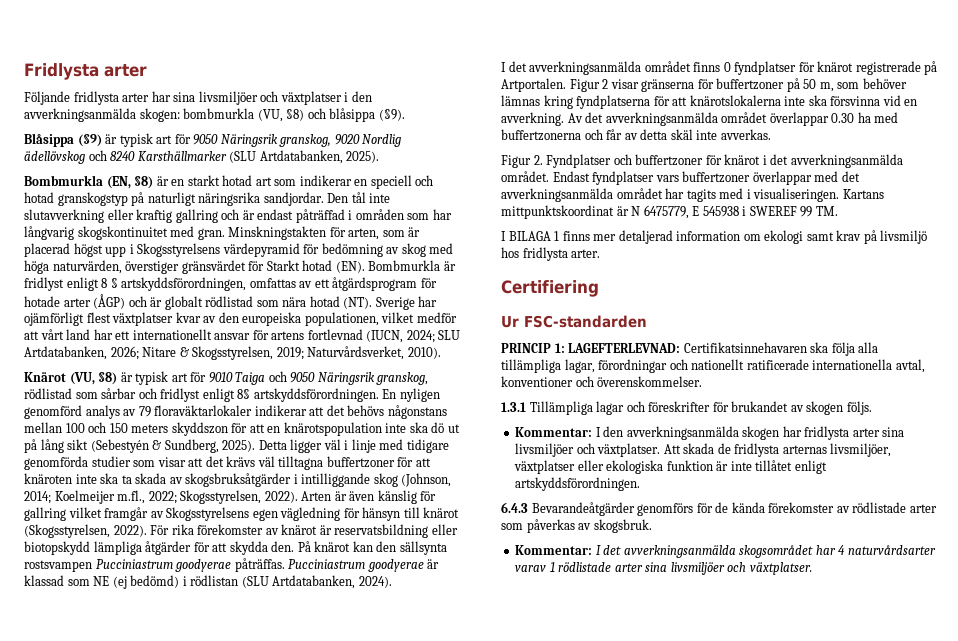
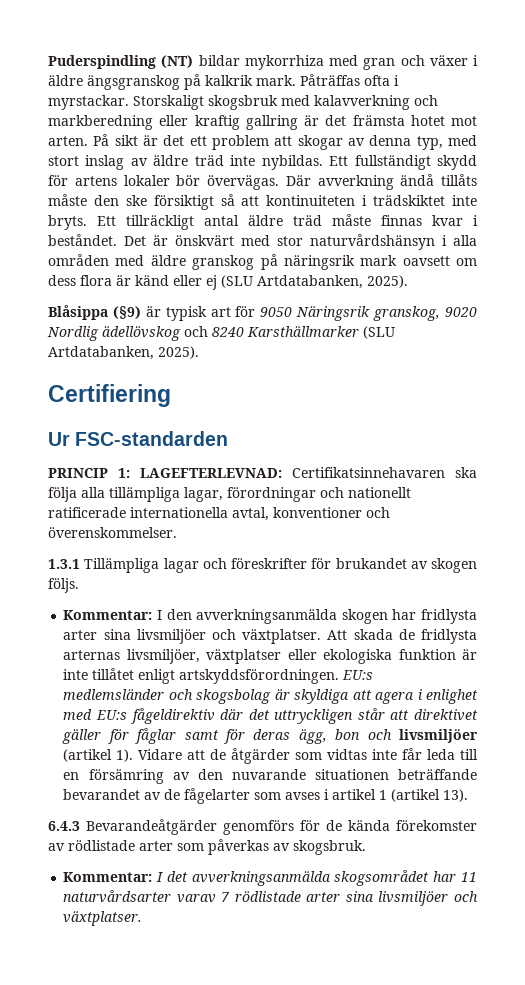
- Fridlysta arter
- Följande fridlysta arter har sina livsmiljöer och växtplatser i den avverkningsanmälda skogen: bombmurkla (VU, §8) och blåsippa (§9).
+ Puderspindling (NT) bildar mykorrhiza med gran och växer i äldre ängsgranskog på kalkrik mark. Påträffas ofta i myrstackar. Storskaligt skogsbruk med kalavverkning och markberedning eller kraftig gallring är det främsta hotet mot arten. På sikt är det ett problem att skogar av denna typ, med stort inslag av äldre träd inte nybildas. Ett fullständigt skydd för artens lokaler bör övervägas. Där avverkning ändå tillåts måste den ske försiktigt så att kontinuiteten i trädskiktet inte bryts. Ett tillräckligt antal äldre träd måste finnas kvar i beståndet. Det är önskvärt med stor naturvårdshänsyn i alla områden med äldre granskog på näringsrik mark oavsett om dess flora är känd eller ej (SLU Artdatabanken, 2025).
- Bombmurkla (EN, §8) är en starkt hotad art som indikerar en speciell och hotad granskogstyp på naturligt näringsrika sandjordar. Den tål inte slutavverkning eller kraftig gallring och är endast påträffad i områden som har långvarig skogskontinuitet med gran. Minskningstakten för arten, som är placerad högst upp i Skogsstyrelsens värdepyramid för bedömning av skog med höga naturvärden, överstiger gränsvärdet för Starkt hotad (EN). Bombmurkla är fridlyst enligt 8 § artskyddsförordningen, omfattas av ett åtgärdsprogram för hotade arter (ÅGP) och är globalt rödlistad som nära hotad (NT). Sverige har ojämförligt flest växtplatser kvar av den europeiska populationen, vilket medför att vårt land har ett internationellt ansvar för artens fortlevnad (IUCN, 2024; SLU Artdatabanken, 2026; Nitare & Skogsstyrelsen, 2019; Naturvårdsverket, 2010).
- Knärot (VU, §8) är typisk art för 9010 Taiga och 9050 Näringsrik granskog, rödlistad som sårbar och fridlyst enligt 8§ artskyddsförordningen. En nyligen genomförd analys av 79 floraväktarlokaler indikerar att det behövs någonstans mellan 100 och 150 meters skyddszon för att en knärotspopulation inte ska dö ut på lång sikt (Sebestyén & Sundberg, 2025). Detta ligger väl i linje med tidigare genomförda studier som visar att det krävs väl tilltagna buffertzoner för att knäroten inte ska ta skada av skogsbruksåtgärder i intilliggande skog (Johnson, 2014; Koelmeijer m.fl., 2022; Skogsstyrelsen, 2022). Arten är även känslig för gallring vilket framgår av Skogsstyrelsens egen vägledning för hänsyn till knärot (Skogsstyrelsen, 2022). För rika förekomster av knärot är reservatsbildning eller biotopskydd lämpliga åtgärder för att skydda den. På knärot kan den sällsynta rostsvampen Pucciniastrum goodyerae påträffas. Pucciniastrum goodyerae är klassad som NE (ej bedömd) i rödlistan (SLU Artdatabanken, 2024).
- I det avverkningsanmälda området finns 0 fyndplatser för knärot registrerade på Artportalen. Figur 2 visar gränserna för buffertzoner på 50 m, som behöver lämnas kring fyndplatserna för att knärotslokalerna inte ska försvinna vid en avverkning. Av det avverkningsanmälda området överlappar 0.30 ha med buffertzonerna och får av detta skäl inte avverkas.
- Figur 2. Fyndplatser och buffertzoner för knärot i det avverkningsanmälda området. Endast fyndplatser vars buffertzoner överlappar med det avverkningsanmälda området har tagits med i visualiseringen. Kartans mittpunktskoordinat är N 6475779, E 545938 i SWEREF 99 TM.
- I BILAGA 1 finns mer detaljerad information om ekologi samt krav på livsmiljö hos fridlysta arter.
+ EU:s medlemsländer och skogsbolag är skyldiga att agera i enlighet med EU:s fågeldirektiv där det uttryckligen står att direktivet gäller för fåglar samt för deras ägg, bon och livsmiljöer (artikel 1). Vidare att de åtgärder som vidtas inte får leda till en försämring av den nuvarande situationen beträffande bevarandet av de fågelarter som avses i artikel 1 (artikel 13).
- Kommentar: I det avverkningsanmälda skogsområdet har 4 naturvårdsarter varav 1 rödlistade arter sina livsmiljöer och växtplatser.
+ Kommentar: I det avverkningsanmälda skogsområdet har 11 naturvårdsarter varav 7 rödlistade arter sina livsmiljöer och växtplatser.

